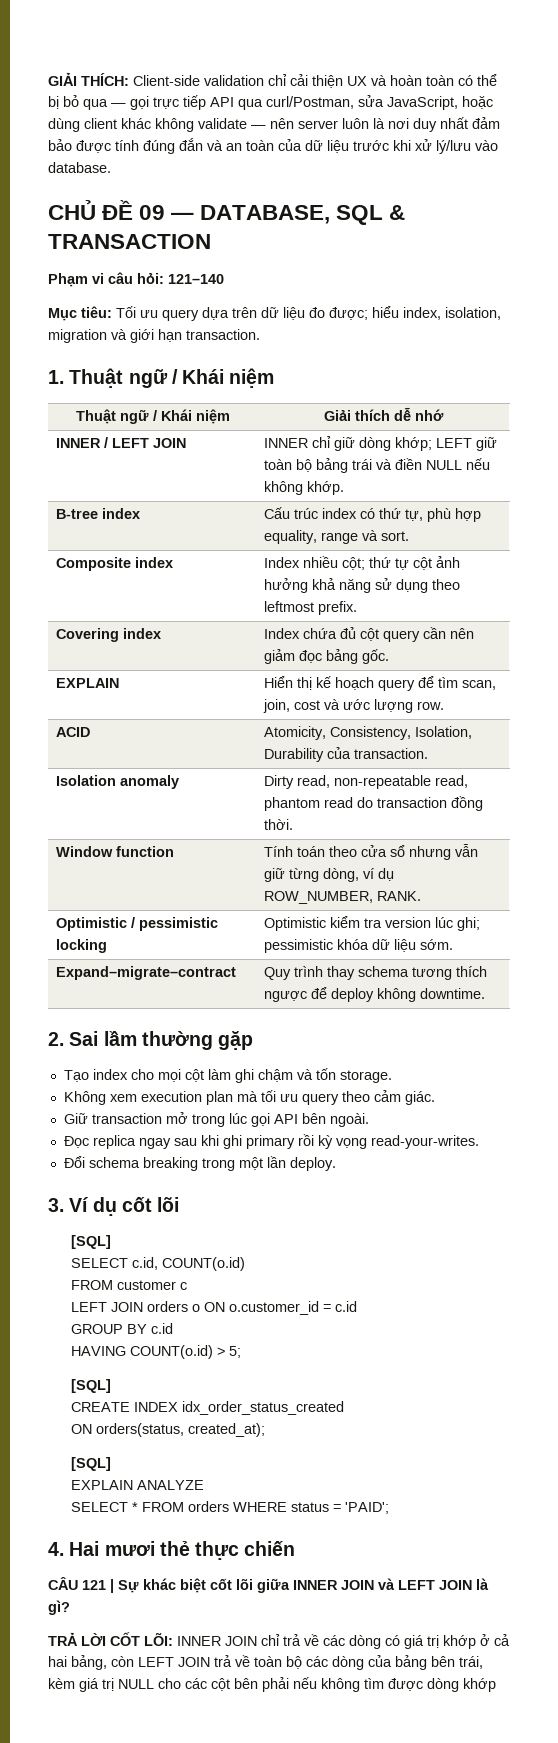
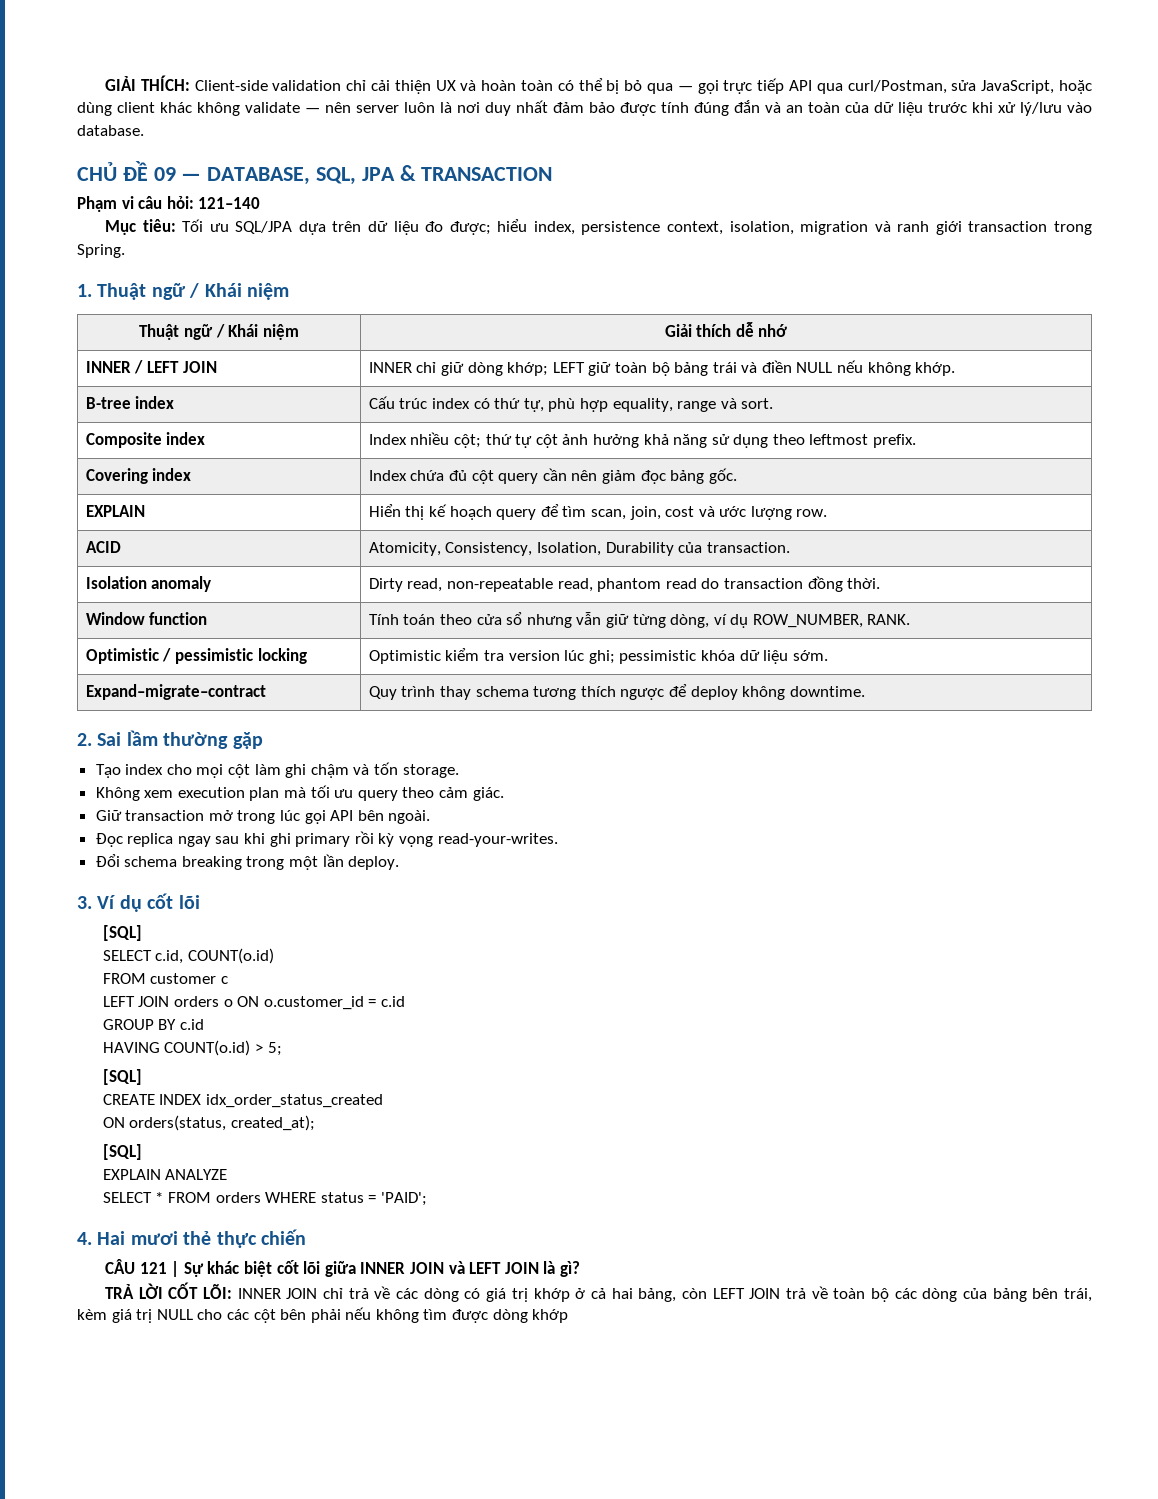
- CHỦ ĐỀ 09 — DATABASE, SQL & TRANSACTION
+ CHỦ ĐỀ 09 — DATABASE, SQL, JPA & TRANSACTION
- Mục tiêu: Tối ưu query dựa trên dữ liệu đo được; hiểu index, isolation, migration và giới hạn transaction.
+ Mục tiêu: Tối ưu SQL/JPA dựa trên dữ liệu đo được; hiểu index, persistence context, isolation, migration và ranh giới transaction trong Spring.

